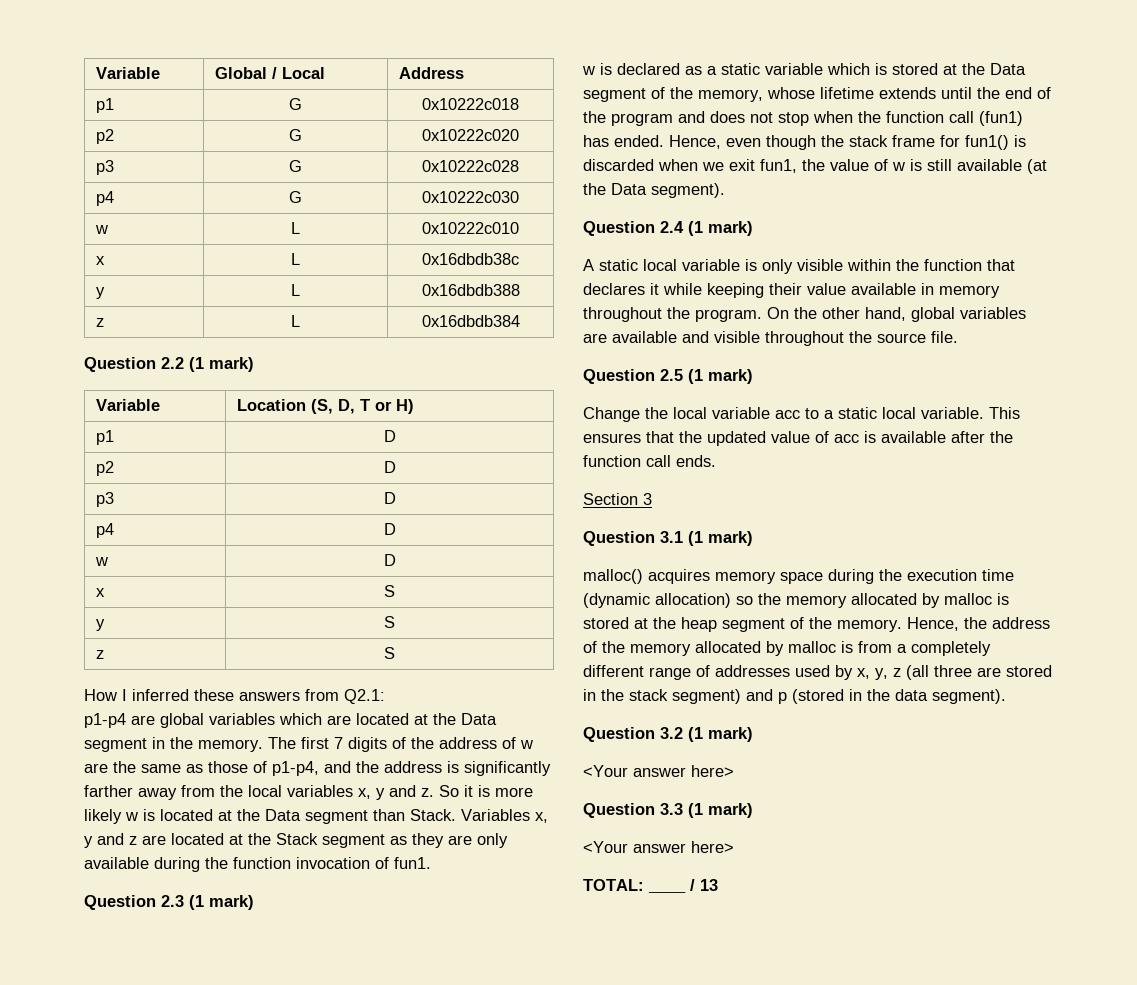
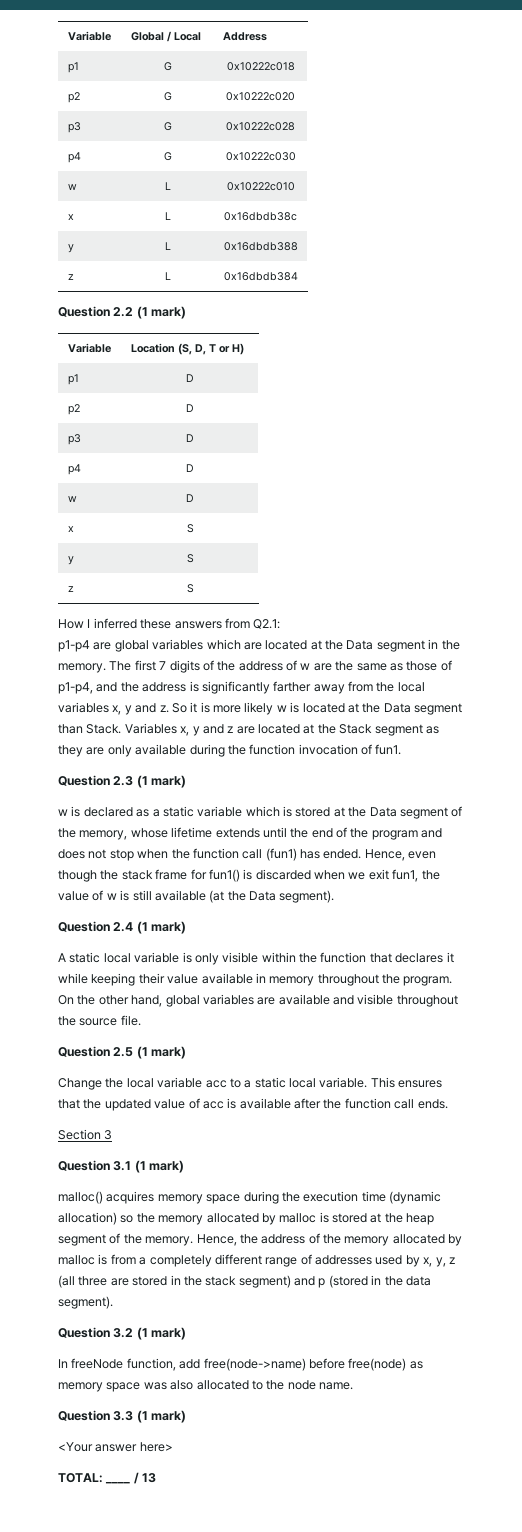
  Question 3.2 (1 mark)
- <Your answer here>
+ In freeNode function, add free(node->name) before free(node) as memory space was also allocated to the node name.

